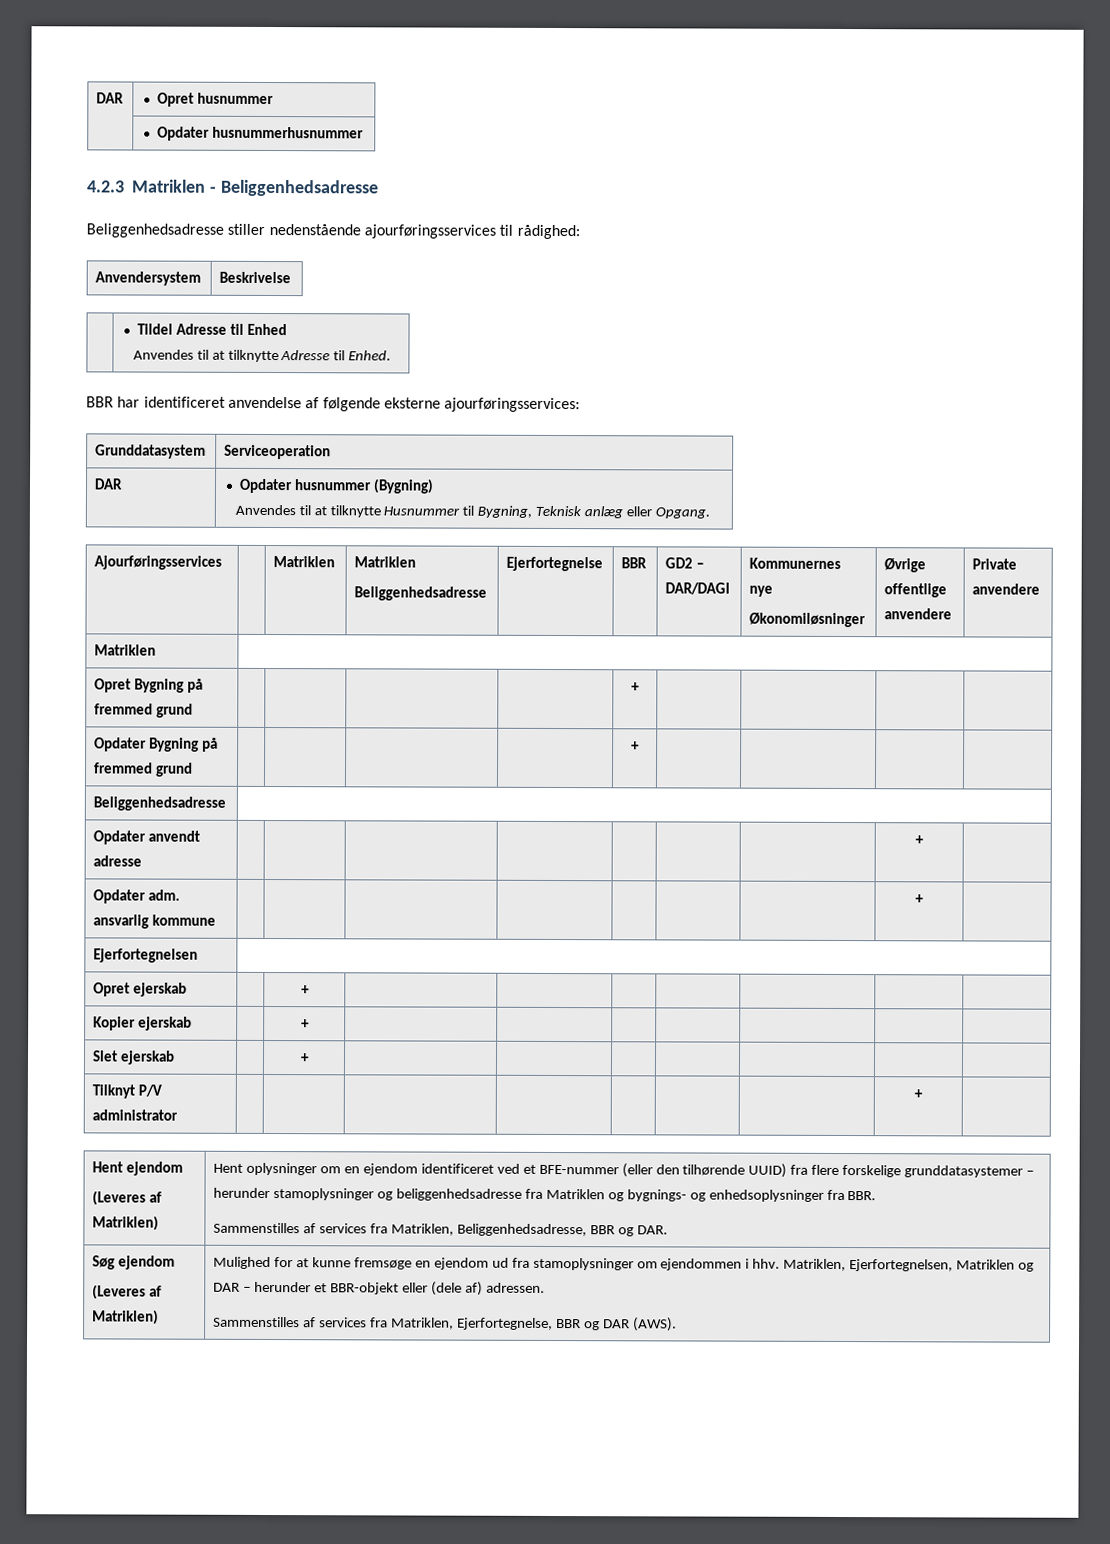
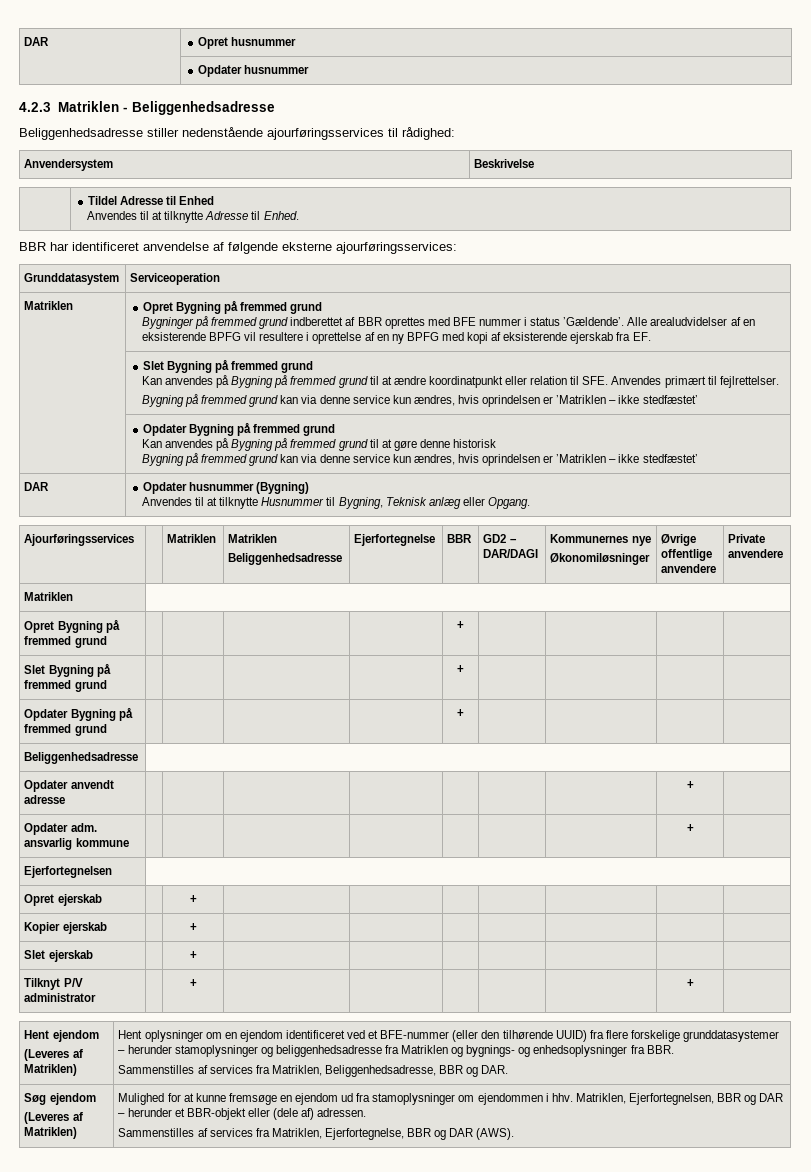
  DAR | Opret husnummer
- | Opdater husnummerhusnummer
+ | Opdater husnummer
+ Matriklen | Opret Bygning på fremmed grund
+ Bygninger på fremmed grund indberettet af BBR oprettes med BFE nummer i status ’Gældende’. Alle arealudvidelser af en eksisterende BPFG vil resultere i oprettelse af en ny BPFG med kopi af eksisterende ejerskab fra EF.
+ | Slet Bygning på fremmed grund
+ Kan anvendes på Bygning på fremmed grund til at ændre koordinatpunkt eller relation til SFE. Anvendes primært til fejlrettelser.
+ Bygning på fremmed grund kan via denne service kun ændres, hvis oprindelsen er ’Matriklen – ikke stedfæstet’
+ | Opdater Bygning på fremmed grund
+ Kan anvendes på Bygning på fremmed grund til at gøre denne historisk
+ Bygning på fremmed grund kan via denne service kun ændres, hvis oprindelsen er ’Matriklen – ikke stedfæstet’
+ Slet Bygning på fremmed grund | | | | | + | | | |
- Tilknyt P/V administrator | | | | | | | | + |
+ Tilknyt P/V administrator | | + | | | | | | + |
- Matriklen, Ejerfortegnelsen, Matriklen og DAR – herunder et BBR-objekt eller (dele af) adressen.
+ Matriklen, Ejerfortegnelsen, BBR og DAR – herunder et BBR-objekt eller (dele af) adressen.

